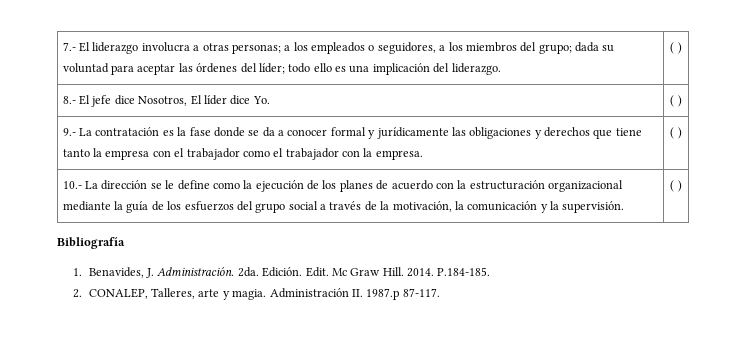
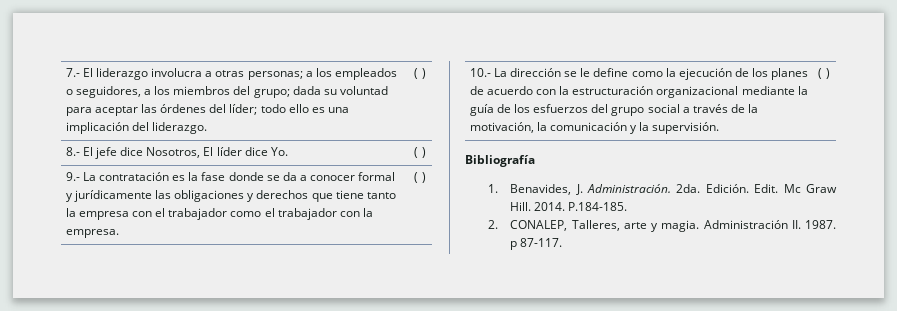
- Administración II. 1987.p 87-117.
+ Administración II. 1987. p 87-117.

